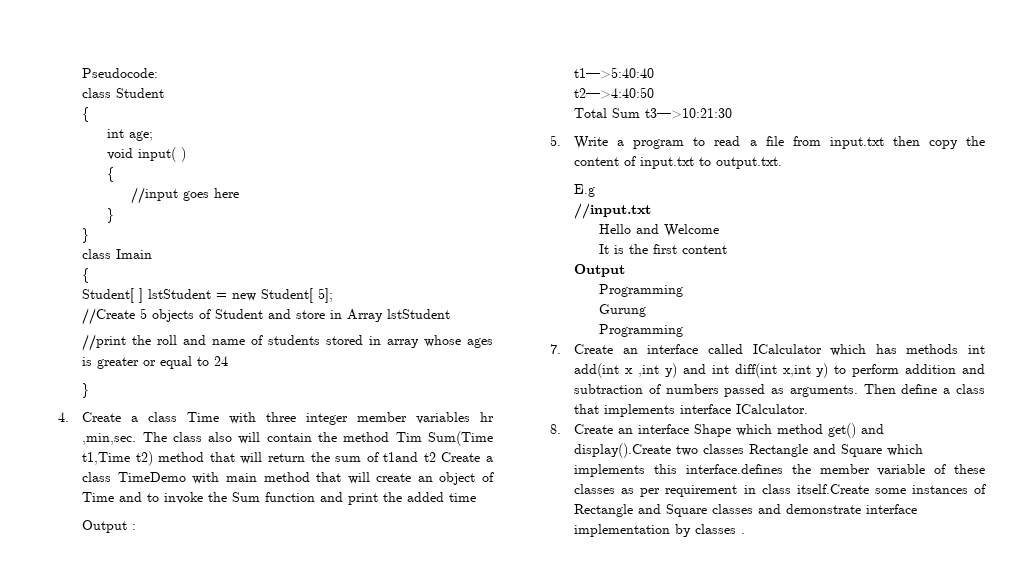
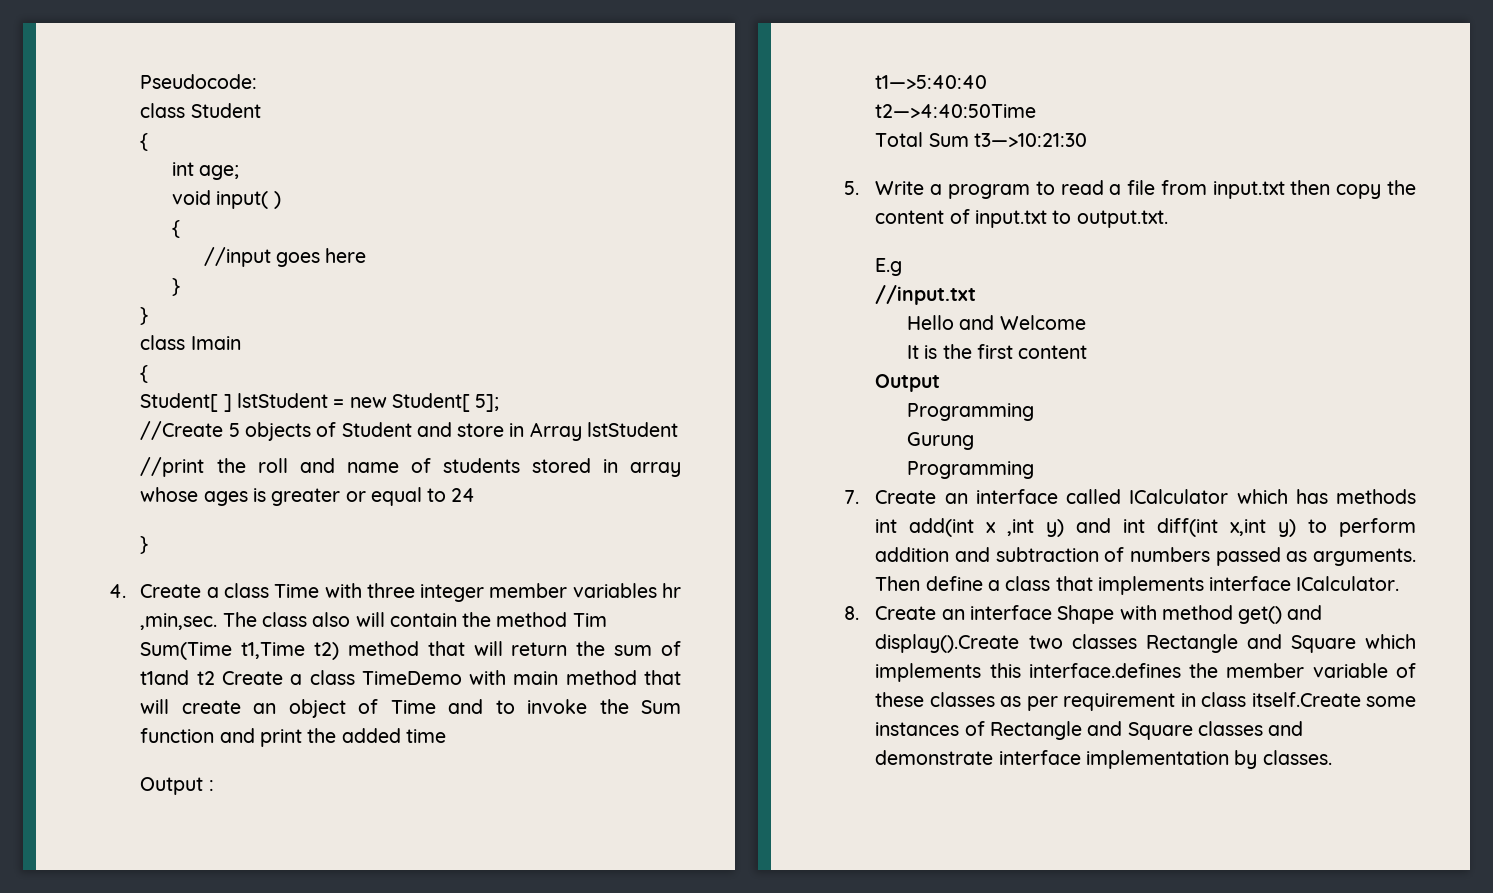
- t2—>4:40:50
+ t2—>4:40:50Time
- 8. Create an interface Shape which method get() and display().Create two classes Rectangle and Square which implements this interface.defines the member variable of these classes as per requirement in class itself.Create some instances of Rectangle and Square classes and demonstrate interface implementation by classes .
+ 8. Create an interface Shape with method get() and display().Create two classes Rectangle and Square which implements this interface.defines the member variable of these classes as per requirement in class itself.Create some instances of Rectangle and Square classes and demonstrate interface implementation by classes.

